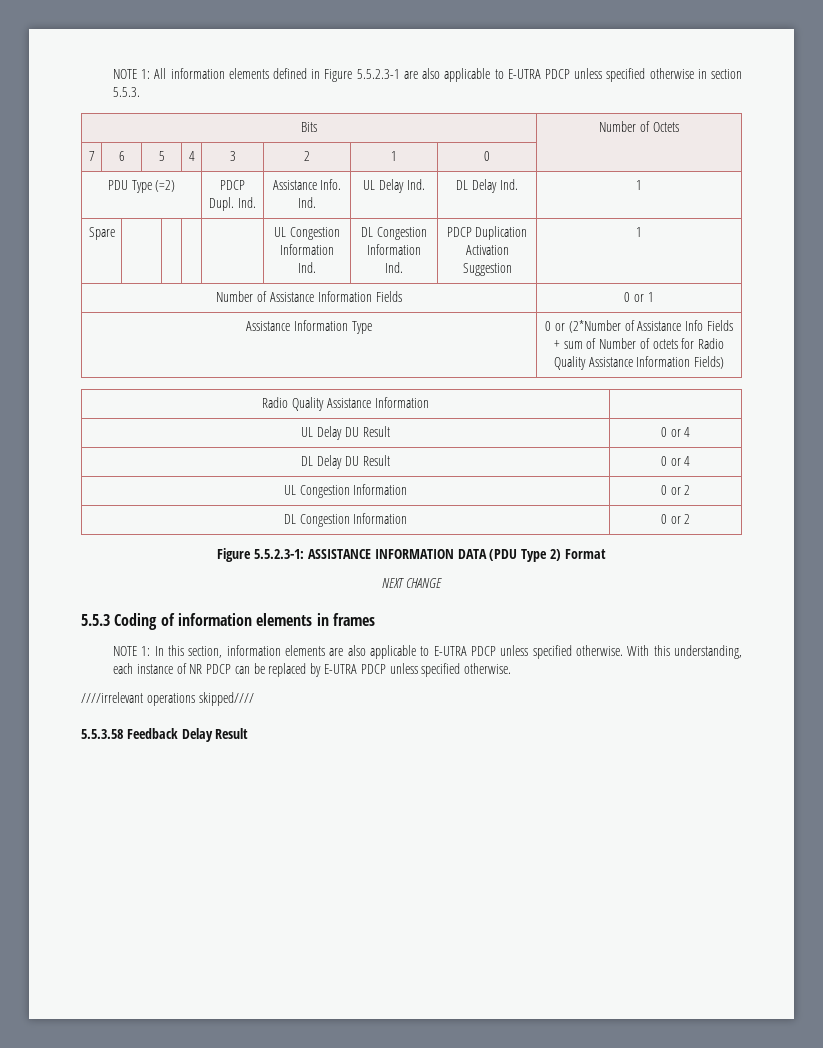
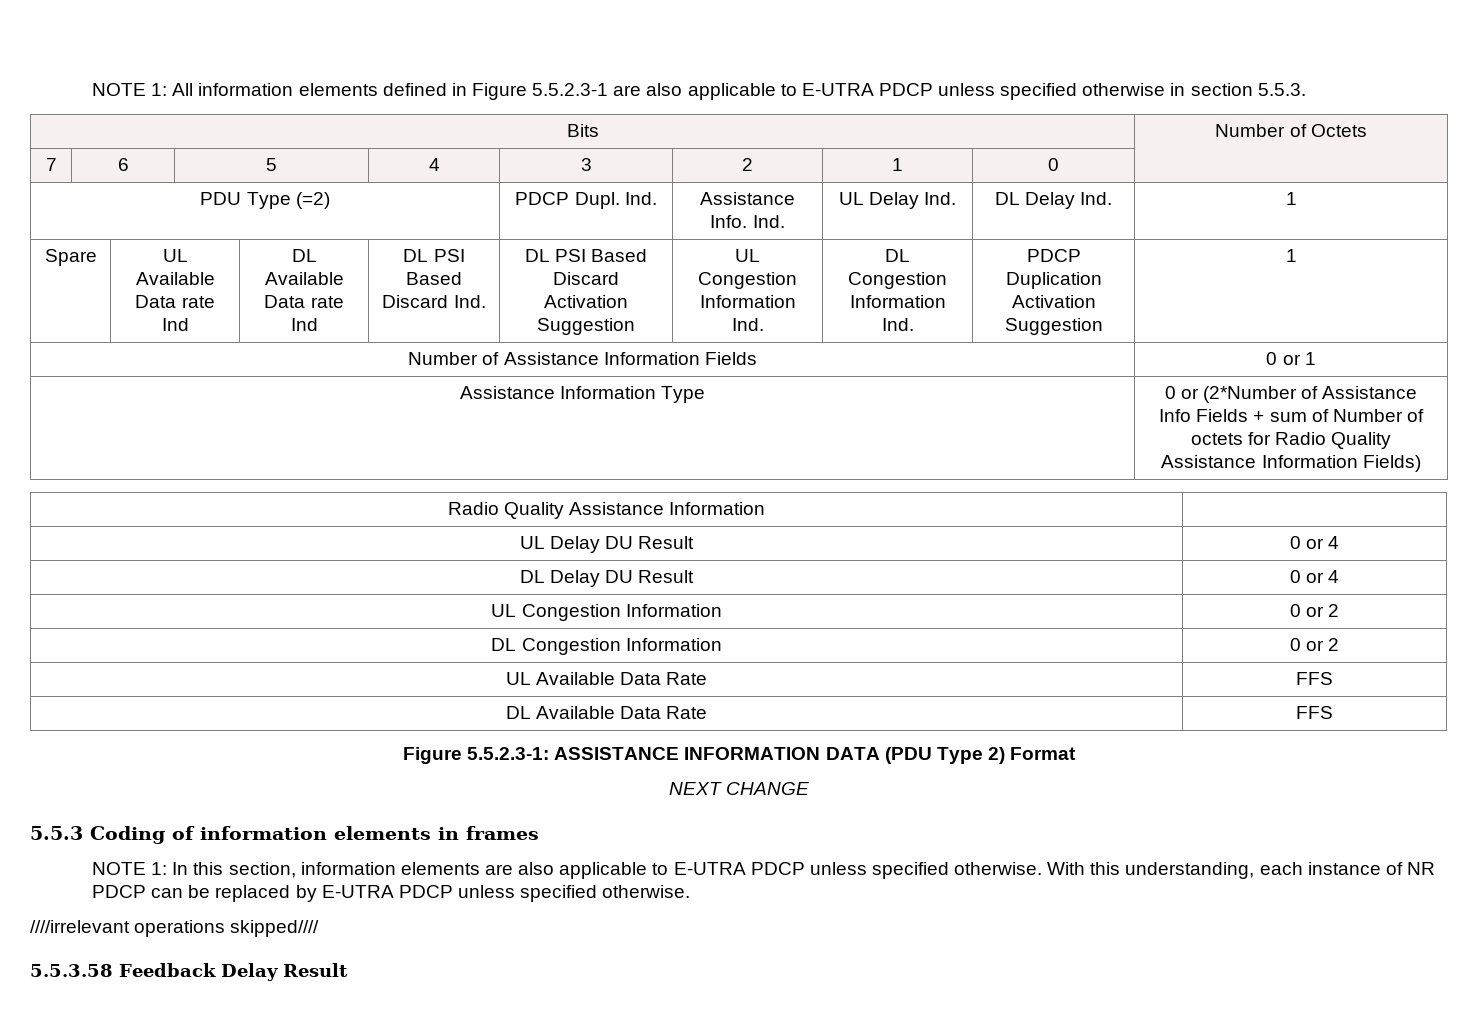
- Spare | | | | | UL Congestion Information Ind. | DL Congestion Information Ind. | PDCP Duplication Activation Suggestion | 1
+ Spare | UL Available Data rate Ind | DL Available Data rate Ind | DL PSI Based Discard Ind. | DL PSI Based Discard Activation Suggestion | UL Congestion Information Ind. | DL Congestion Information Ind. | PDCP Duplication Activation Suggestion | 1
+ UL Available Data Rate | FFS
+ DL Available Data Rate | FFS

